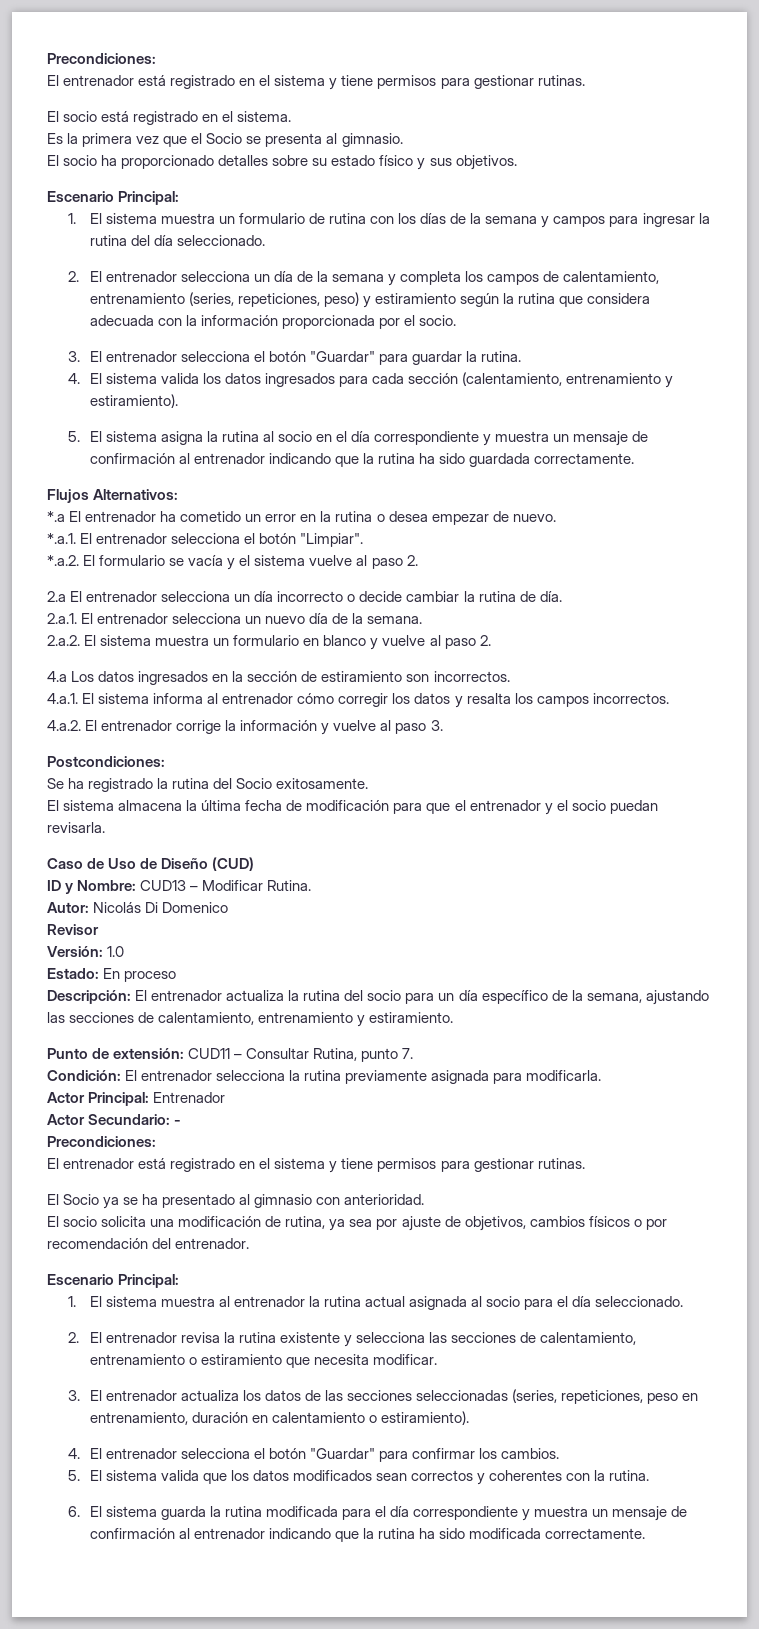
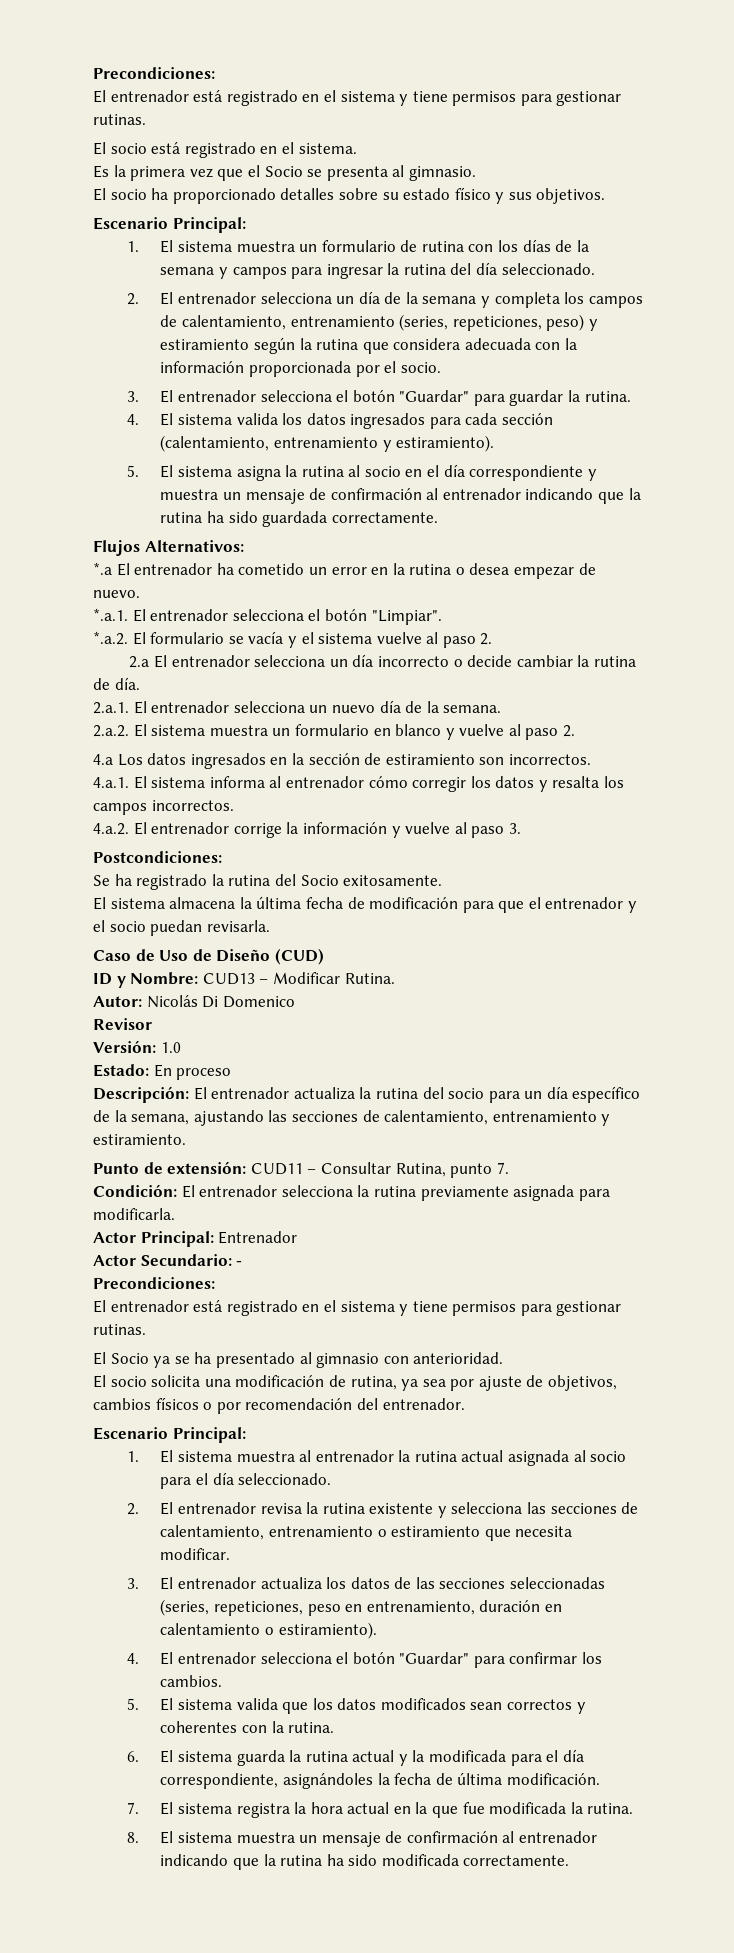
- 6. El sistema guarda la rutina modificada para el día correspondiente y muestra un mensaje de confirmación al entrenador indicando que la rutina ha sido modificada correctamente.
+ 6. El sistema guarda la rutina actual y la modificada para el día correspondiente, asignándoles la fecha de última modificación.
+ 7. El sistema registra la hora actual en la que fue modificada la rutina.
+ 8. El sistema muestra un mensaje de confirmación al entrenador indicando que la rutina ha sido modificada correctamente.

